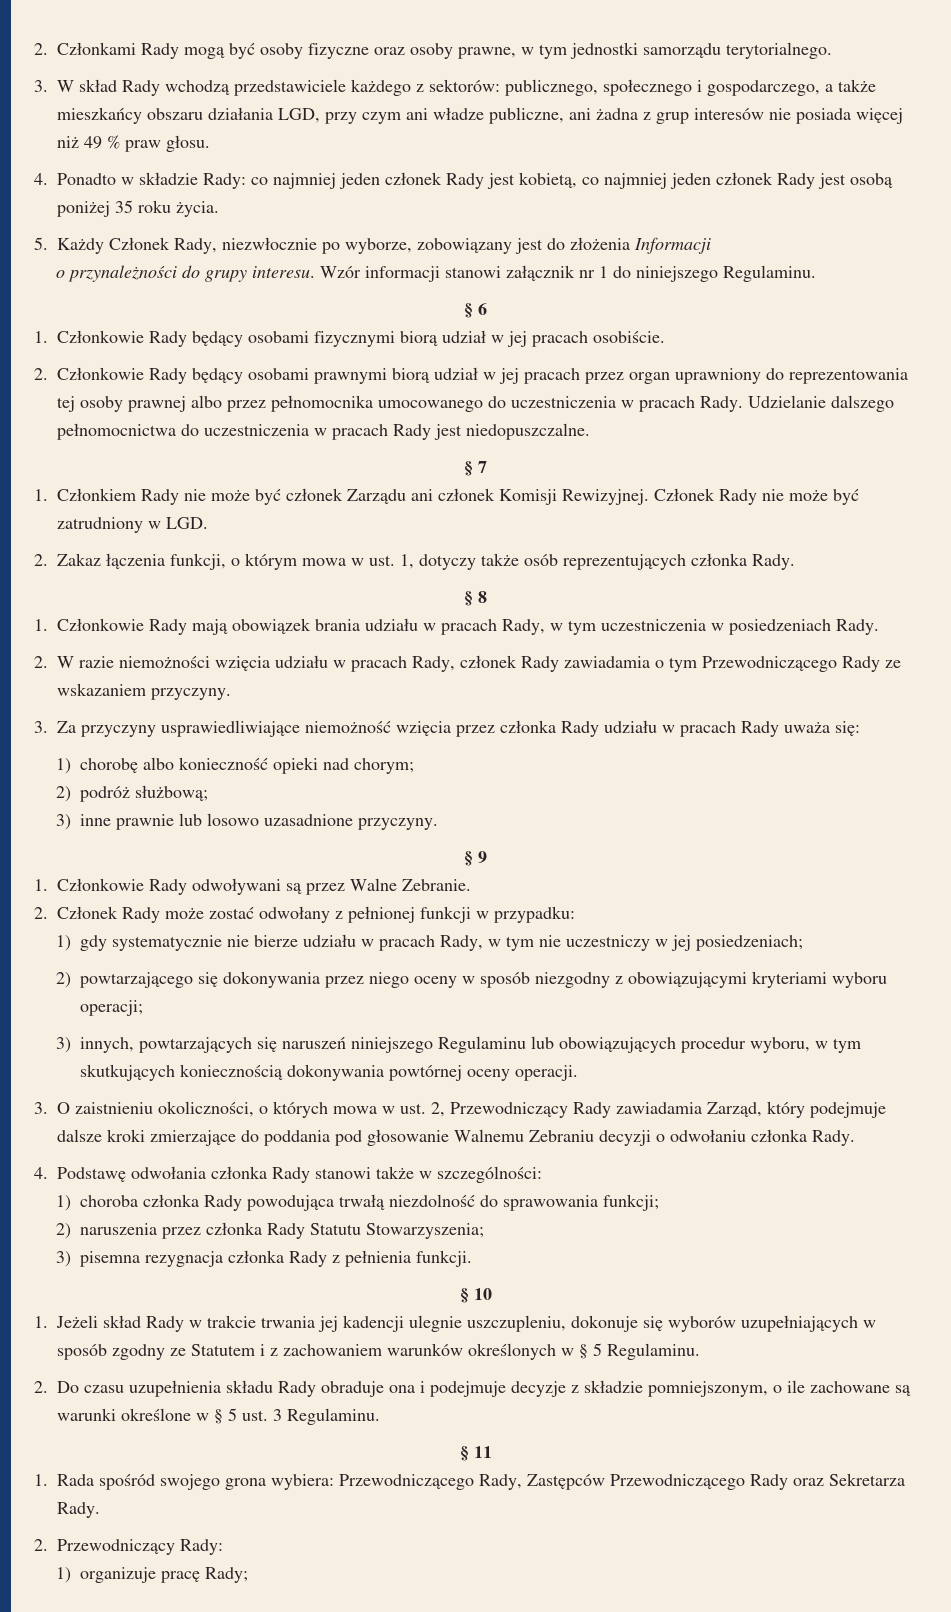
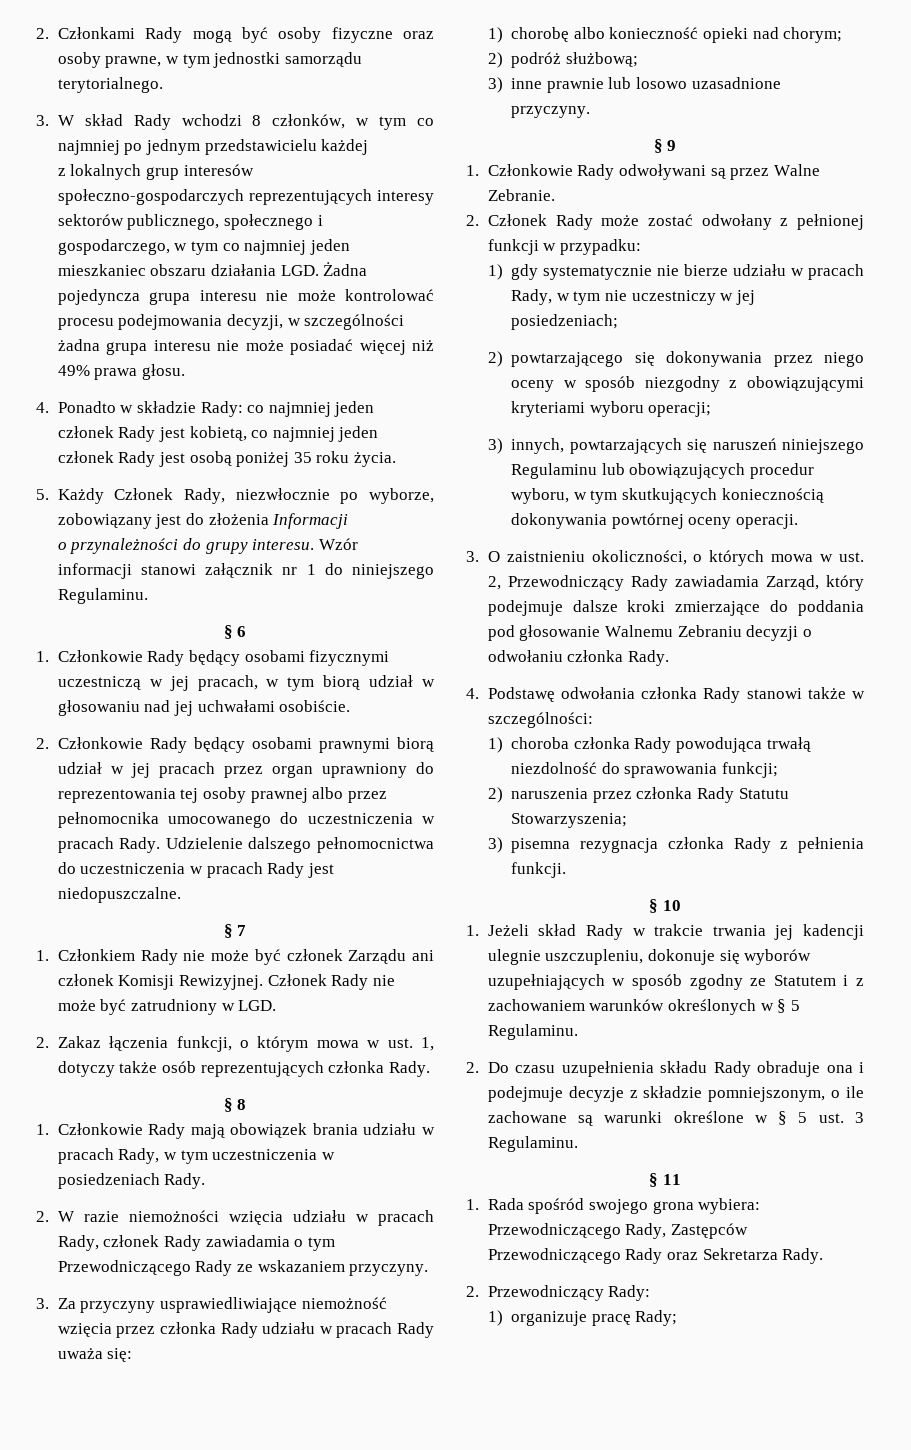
- 3. W skład Rady wchodzą przedstawiciele każdego z sektorów: publicznego, społecznego i gospodarczego, a także mieszkańcy obszaru działania LGD, przy czym ani władze publiczne, ani żadna z grup interesów nie posiada więcej niż 49 % praw głosu.
+ 3. W skład Rady wchodzi 8 członków, w tym co najmniej po jednym przedstawicielu każdej
+ z lokalnych grup interesów społeczno-gospodarczych reprezentujących interesy sektorów publicznego, społecznego i gospodarczego, w tym co najmniej jeden mieszkaniec obszaru działania LGD. Żadna pojedyncza grupa interesu nie może kontrolować procesu podejmowania decyzji, w szczególności żadna grupa interesu nie może posiadać więcej niż 49% prawa głosu.
- 1. Członkowie Rady będący osobami fizycznymi biorą udział w jej pracach osobiście.
+ 1. Członkowie Rady będący osobami fizycznymi uczestniczą w jej pracach, w tym biorą udział w głosowaniu nad jej uchwałami osobiście.
- Udzielanie dalszego pełnomocnictwa do uczestniczenia w pracach Rady jest niedopuszczalne.
+ Udzielenie dalszego pełnomocnictwa do uczestniczenia w pracach Rady jest niedopuszczalne.

